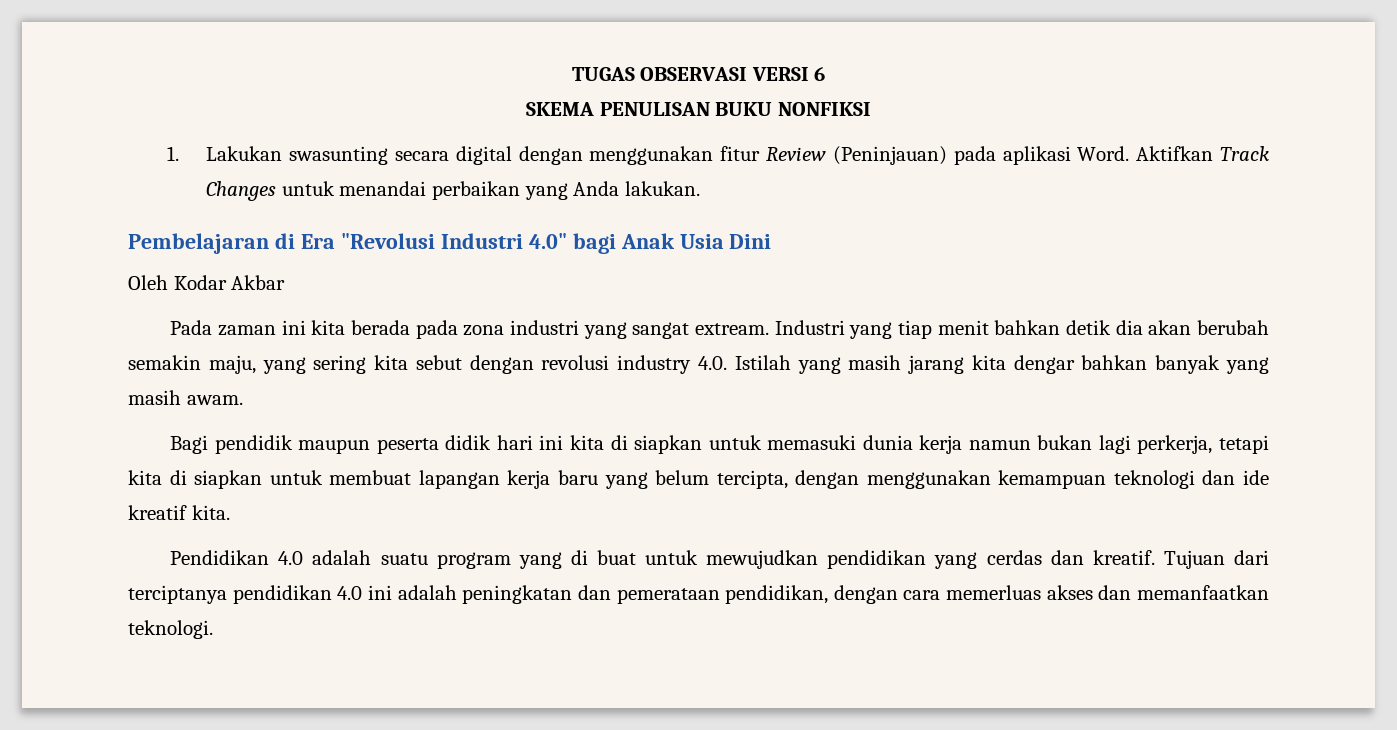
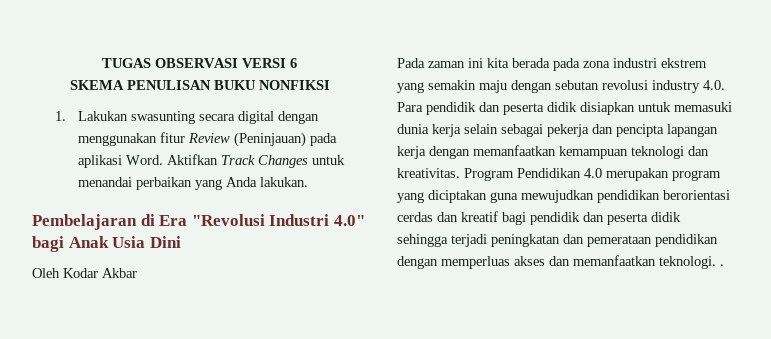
- Pada zaman ini kita berada pada zona industri yang sangat extream. Industri yang tiap menit bahkan detik dia akan berubah semakin maju, yang sering kita sebut dengan revolusi industry 4.0. Istilah yang masih jarang kita dengar bahkan banyak yang masih awam.
- Bagi pendidik maupun peserta didik hari ini kita di siapkan untuk memasuki dunia kerja namun bukan lagi perkerja, tetapi kita di siapkan untuk membuat lapangan kerja baru yang belum tercipta, dengan menggunakan kemampuan teknologi dan ide kreatif kita.
- Pendidikan 4.0 adalah suatu program yang di buat untuk mewujudkan pendidikan yang cerdas dan kreatif. Tujuan dari terciptanya pendidikan 4.0 ini adalah peningkatan dan pemerataan pendidikan, dengan cara memerluas akses dan memanfaatkan teknologi.
+ Pada zaman ini kita berada pada zona industri ekstrem yang semakin maju dengan sebutan revolusi industry 4.0. Para pendidik dan peserta didik disiapkan untuk memasuki dunia kerja selain sebagai pekerja dan pencipta lapangan kerja dengan memanfaatkan kemampuan teknologi dan kreativitas. Program Pendidikan 4.0 merupakan program yang diciptakan guna mewujudkan pendidikan berorientasi cerdas dan kreatif bagi pendidik dan peserta didik sehingga terjadi peningkatan dan pemerataan pendidikan dengan memperluas akses dan memanfaatkan teknologi. .

